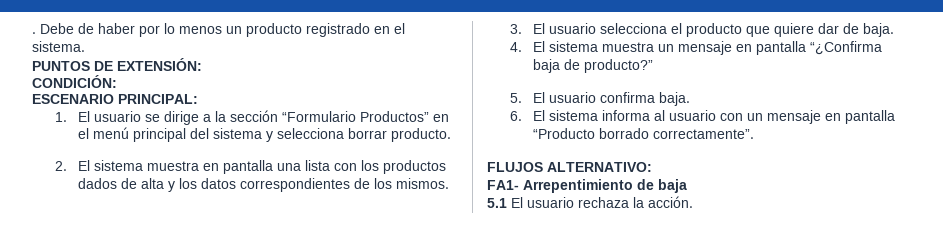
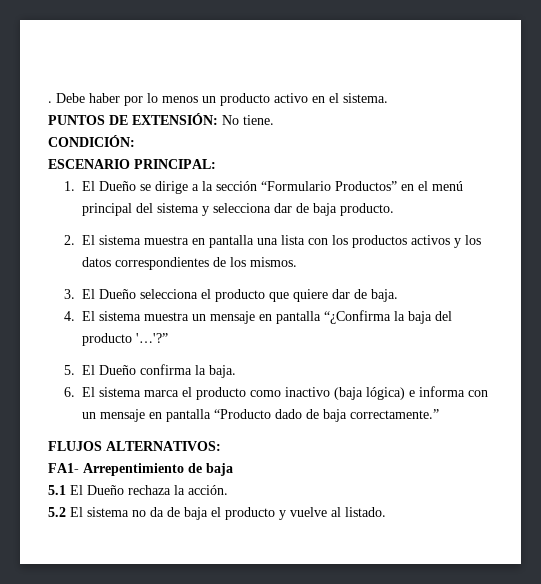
- Debe de haber por lo menos un producto registrado en el sistema.
+ Debe haber por lo menos un producto activo en el sistema.
- PUNTOS DE EXTENSIÓN:
+ PUNTOS DE EXTENSIÓN: No tiene.
- 1. El usuario se dirige a la sección “Formulario Productos” en el menú principal del sistema y selecciona borrar producto.
+ 1. El Dueño se dirige a la sección “Formulario Productos” en el menú principal del sistema y selecciona dar de baja producto.
- 2. El sistema muestra en pantalla una lista con los productos dados de alta y los datos correspondientes de los mismos.
+ 2. El sistema muestra en pantalla una lista con los productos activos y los datos correspondientes de los mismos.
- 3. El usuario selecciona el producto que quiere dar de baja.
+ 3. El Dueño selecciona el producto que quiere dar de baja.
- 4. El sistema muestra un mensaje en pantalla “¿Confirma baja de producto?”
+ 4. El sistema muestra un mensaje en pantalla “¿Confirma la baja del producto '…'?”
- 5. El usuario confirma baja.
+ 5. El Dueño confirma la baja.
- 6. El sistema informa al usuario con un mensaje en pantalla “Producto borrado correctamente”.
+ 6. El sistema marca el producto como inactivo (baja lógica) e informa con un mensaje en pantalla “Producto dado de baja correctamente.”
- FLUJOS ALTERNATIVO:
+ FLUJOS ALTERNATIVOS:
- 5.1 El usuario rechaza la acción.
+ 5.1 El Dueño rechaza la acción.
+ 5.2 El sistema no da de baja el producto y vuelve al listado.

